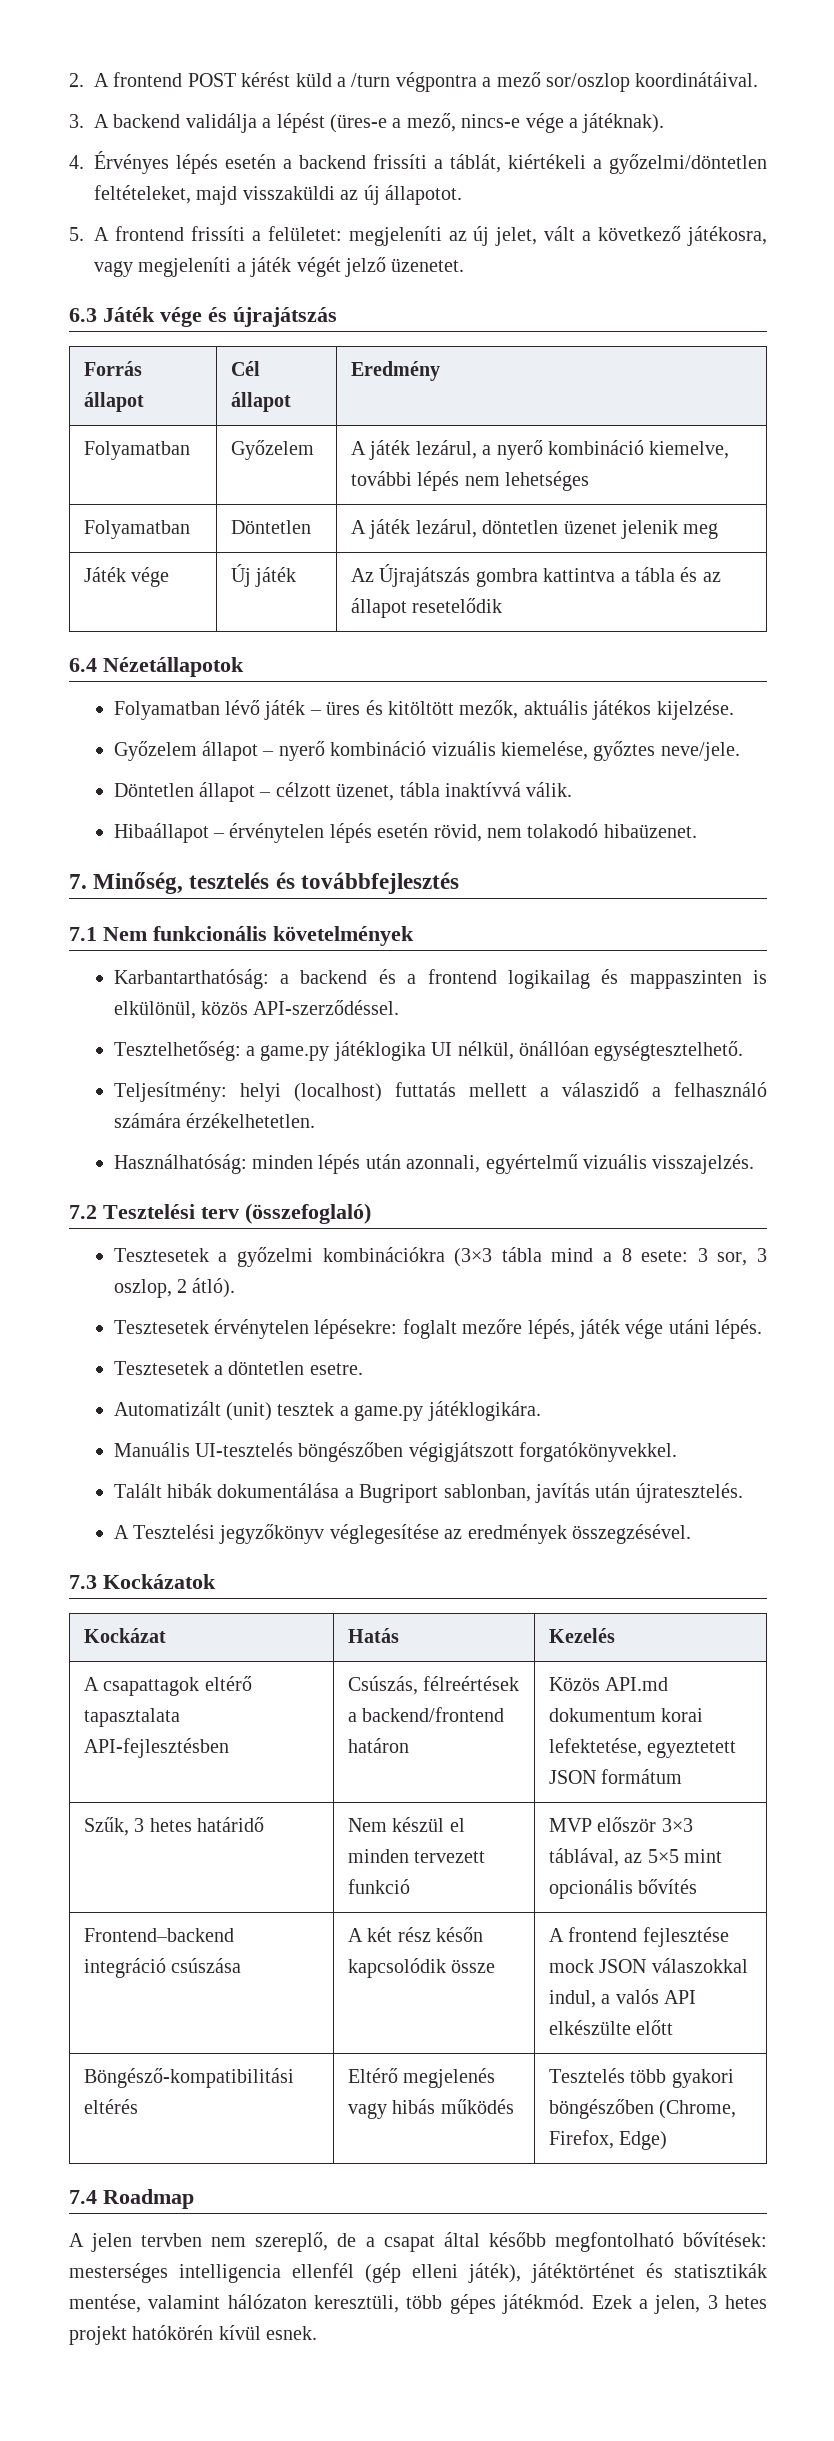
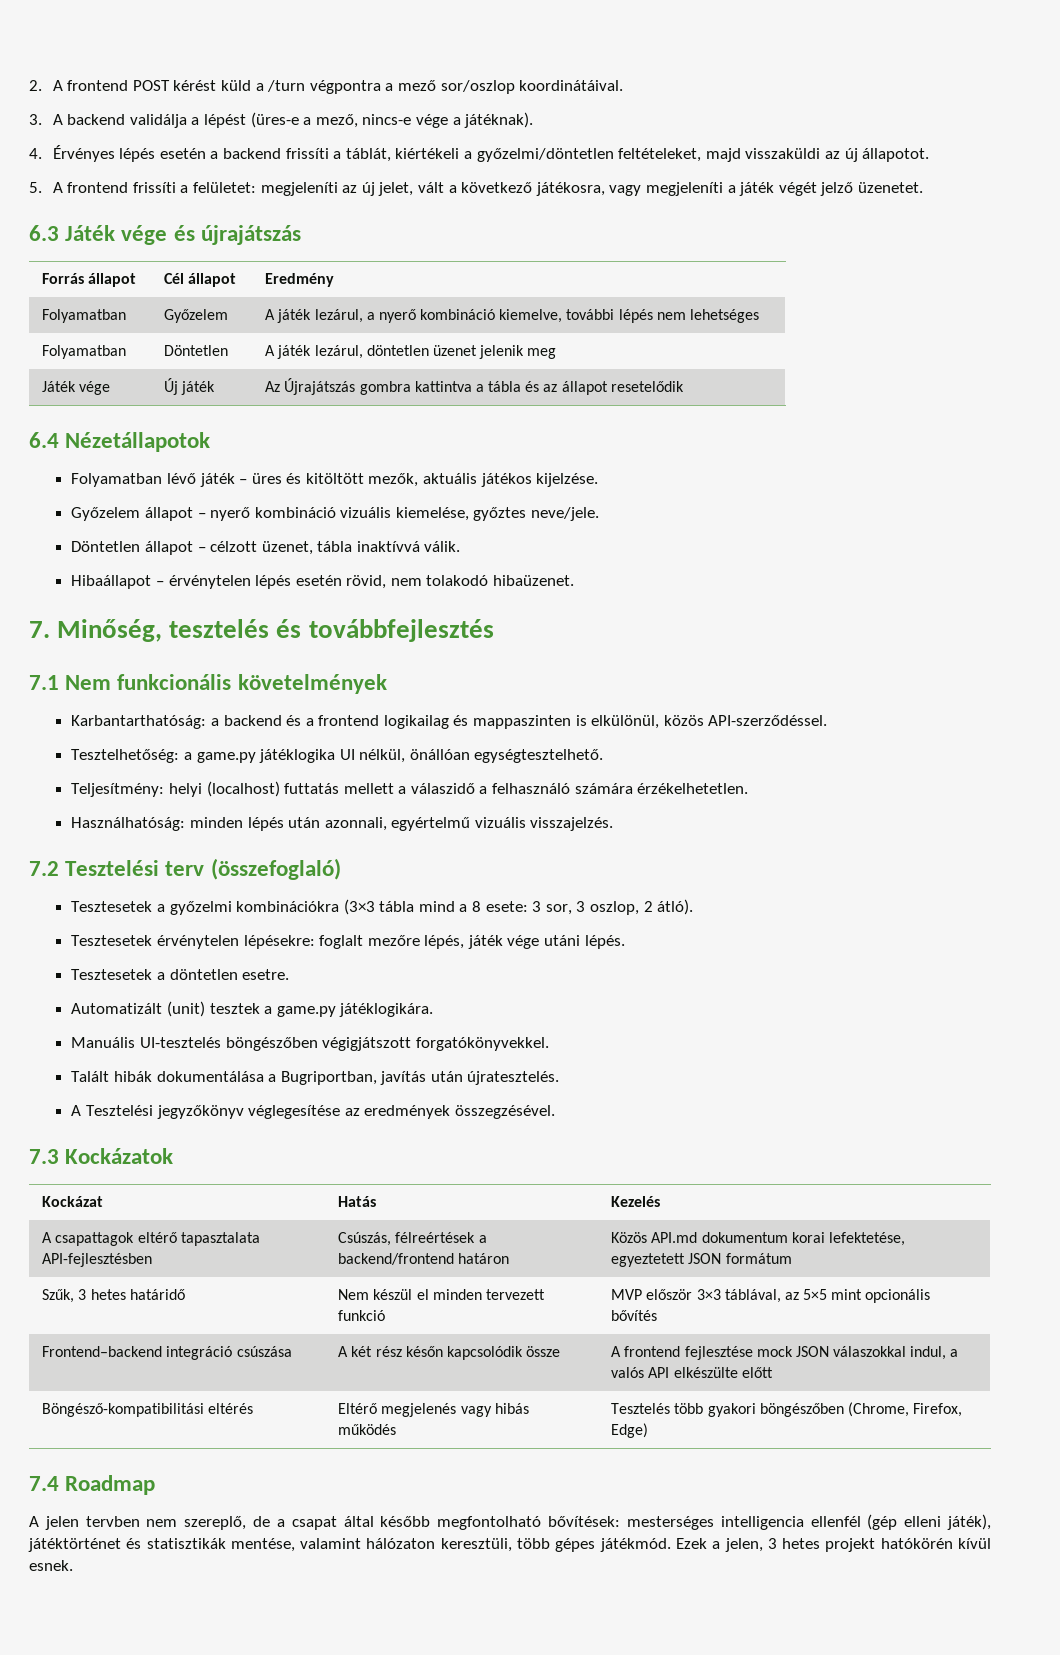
- Talált hibák dokumentálása a Bugriport sablonban, javítás után újratesztelés.
+ Talált hibák dokumentálása a Bugriportban, javítás után újratesztelés.

